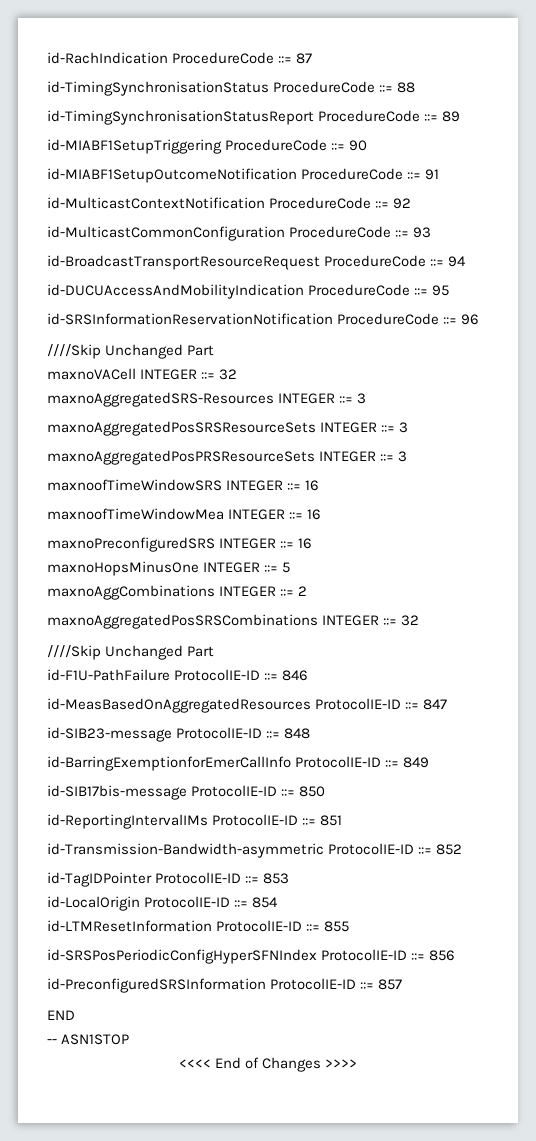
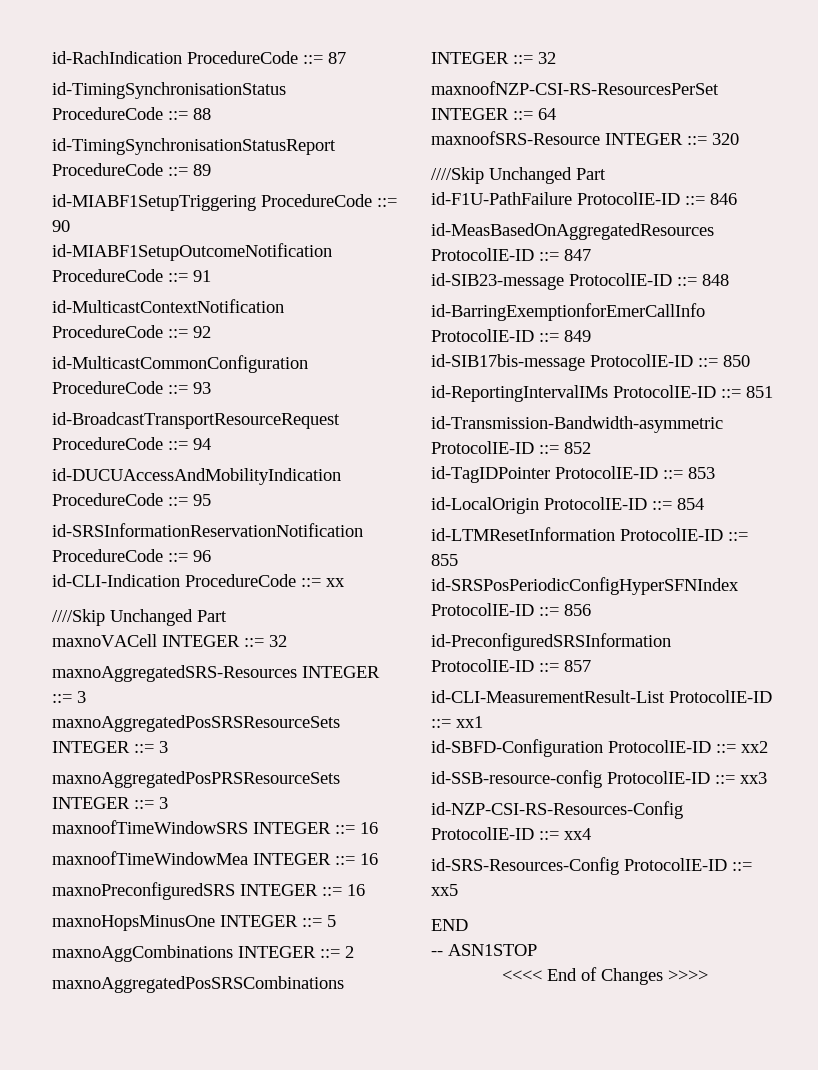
+ id-CLI-Indication ProcedureCode ::= xx
+ maxnoofNZP-CSI-RS-ResourcesPerSet INTEGER ::= 64
+ maxnoofSRS-Resource INTEGER ::= 320
+ id-CLI-MeasurementResult-List ProtocolIE-ID ::= xx1
+ id-SBFD-Configuration ProtocolIE-ID ::= xx2
+ id-SSB-resource-config ProtocolIE-ID ::= xx3
+ id-NZP-CSI-RS-Resources-Config ProtocolIE-ID ::= xx4
+ id-SRS-Resources-Config ProtocolIE-ID ::= xx5

